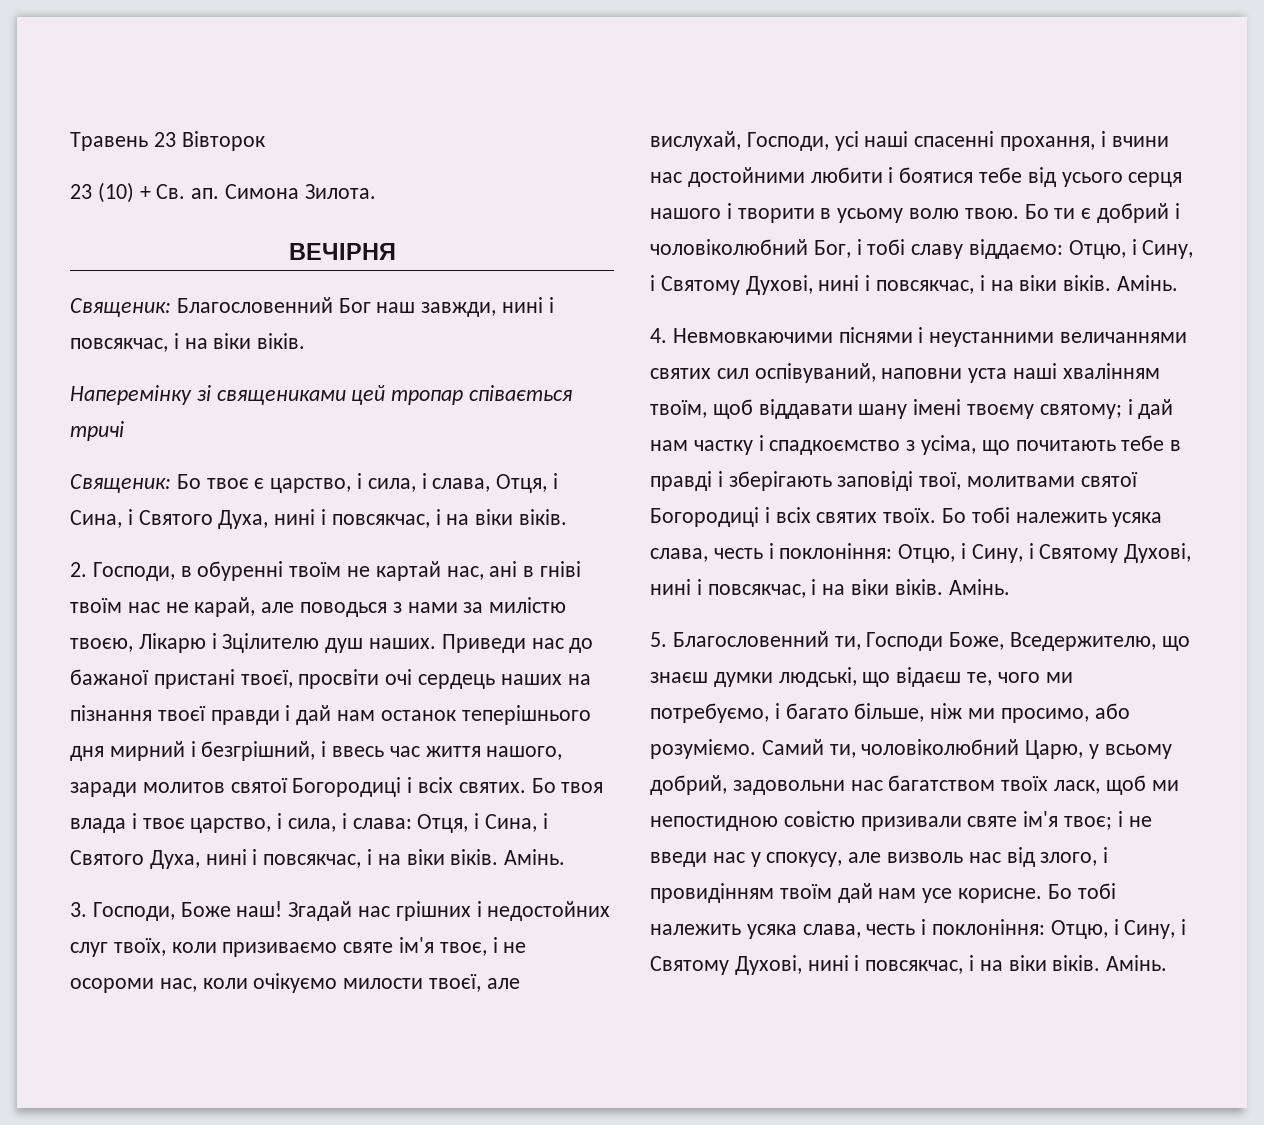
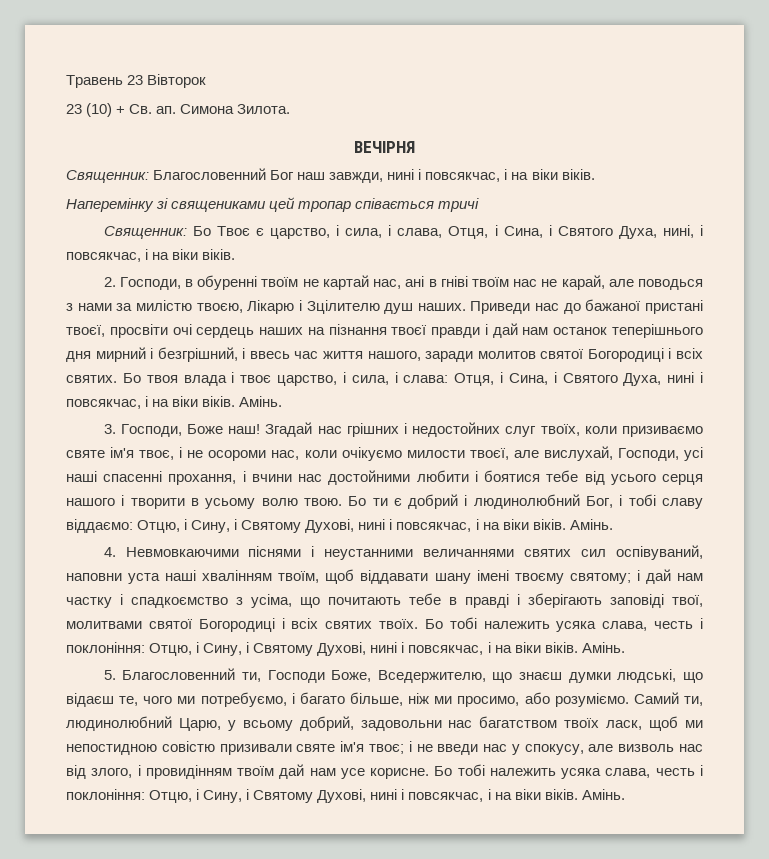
- Священик: Благословенний Бог наш завжди, нині і повсякчас, і на віки віків.
+ Священник: Благословенний Бог наш завжди, нині і повсякчас, і на віки віків.
- Священик: Бо твоє є царство, і сила, і слава, Отця, і Сина, і Святого Духа, нині і повсякчас, і на віки віків.
+ Священник: Бо Твоє є царство, і сила, і слава, Отця, і Сина, і Святого Духа, нині, і повсякчас, і на віки віків.
- Бо ти є добрий і чоловіколюбний Бог, і тобі славу віддаємо: Отцю, і Сину, і Святому Духові, нині і повсякчас, і на віки віків.
+ Бо ти є добрий і людинолюбний Бог, і тобі славу віддаємо: Отцю, і Сину, і Святому Духові, нині і повсякчас, і на віки віків.
- Самий ти, чоловіколюбний Царю, у всьому добрий, задовольни нас багатством твоїх ласк, щоб ми непостидною совістю призивали святе ім'я твоє; і не введи нас у спокусу, але визволь нас від злого, і провидінням твоїм дай нам усе корисне.
+ Самий ти, людинолюбний Царю, у всьому добрий, задовольни нас багатством твоїх ласк, щоб ми непостидною совістю призивали святе ім'я твоє; і не введи нас у спокусу, але визволь нас від злого, і провидінням твоїм дай нам усе корисне.

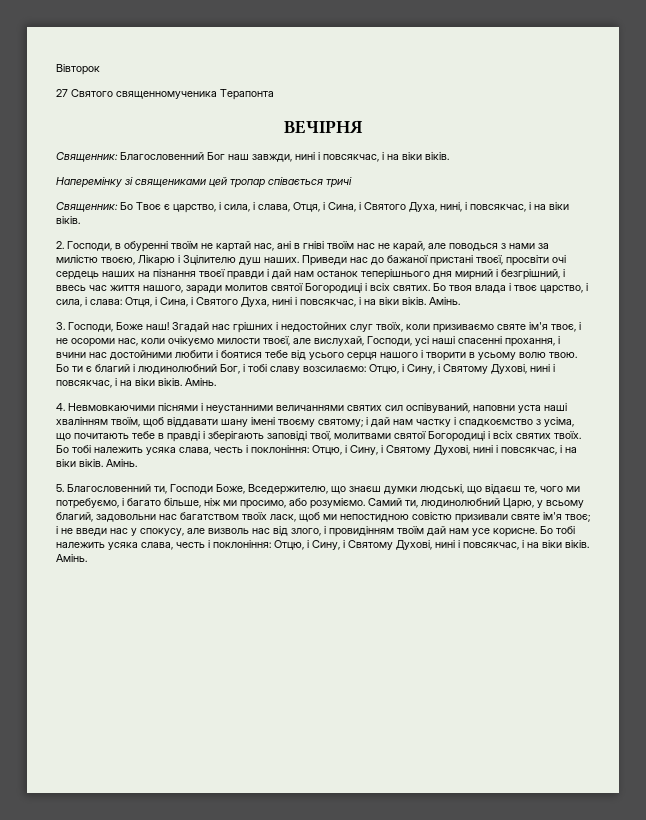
- Травень 23 Вівторок
+ Вівторок
- 23 (10) + Св. ап. Симона Зилота.
+ 27 Святого священномученика Терапонта
- Бо ти є добрий і людинолюбний Бог, і тобі славу віддаємо: Отцю, і Сину, і Святому Духові, нині і повсякчас, і на віки віків.
+ Бо ти є благий і людинолюбний Бог, і тобі славу возсилаємо: Отцю, і Сину, і Святому Духові, нині і повсякчас, і на віки віків.
- Самий ти, людинолюбний Царю, у всьому добрий, задовольни нас багатством твоїх ласк, щоб ми непостидною совістю призивали святе ім'я твоє; і не введи нас у спокусу, але визволь нас від злого, і провидінням твоїм дай нам усе корисне.
+ Самий ти, людинолюбний Царю, у всьому благий, задовольни нас багатством твоїх ласк, щоб ми непостидною совістю призивали святе ім'я твоє; і не введи нас у спокусу, але визволь нас від злого, і провидінням твоїм дай нам усе корисне.

